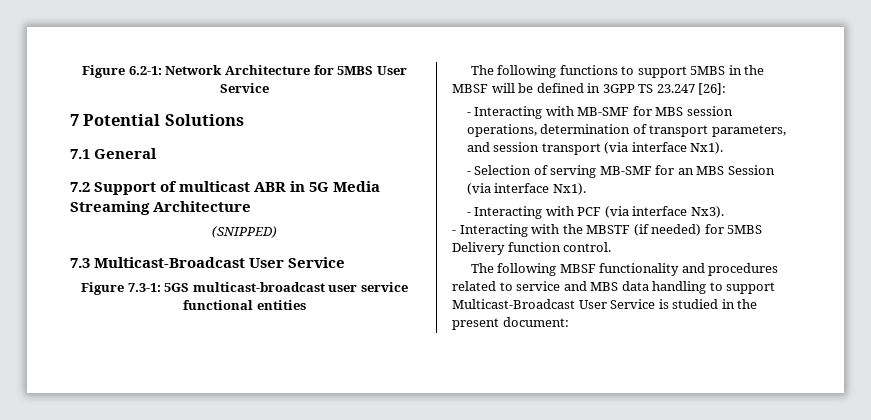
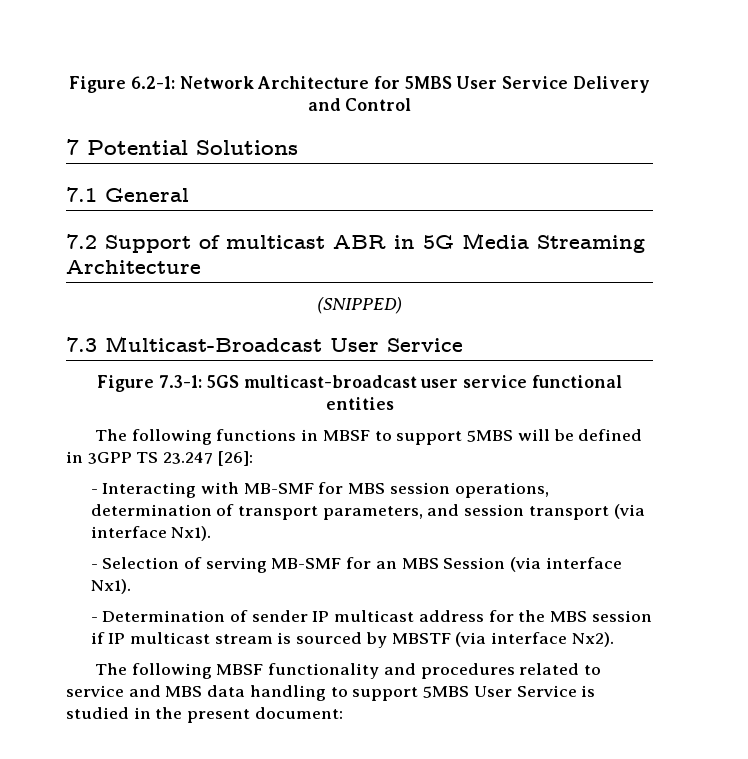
- Figure 6.2-1: Network Architecture for 5MBS User Service
+ Figure 6.2-1: Network Architecture for 5MBS User Service Delivery and Control
- The following functions to support 5MBS in the MBSF will be defined in 3GPP TS 23.247 [26]:
+ The following functions in MBSF to support 5MBS will be defined in 3GPP TS 23.247 [26]:
- - Interacting with PCF (via interface Nx3).
- - Interacting with the MBSTF (if needed) for 5MBS Delivery function control.
+ - Determination of sender IP multicast address for the MBS session if IP multicast stream is sourced by MBSTF (via interface Nx2).
- The following MBSF functionality and procedures related to service and MBS data handling to support Multicast-Broadcast User Service is studied in the present document:
+ The following MBSF functionality and procedures related to service and MBS data handling to support 5MBS User Service is studied in the present document:

